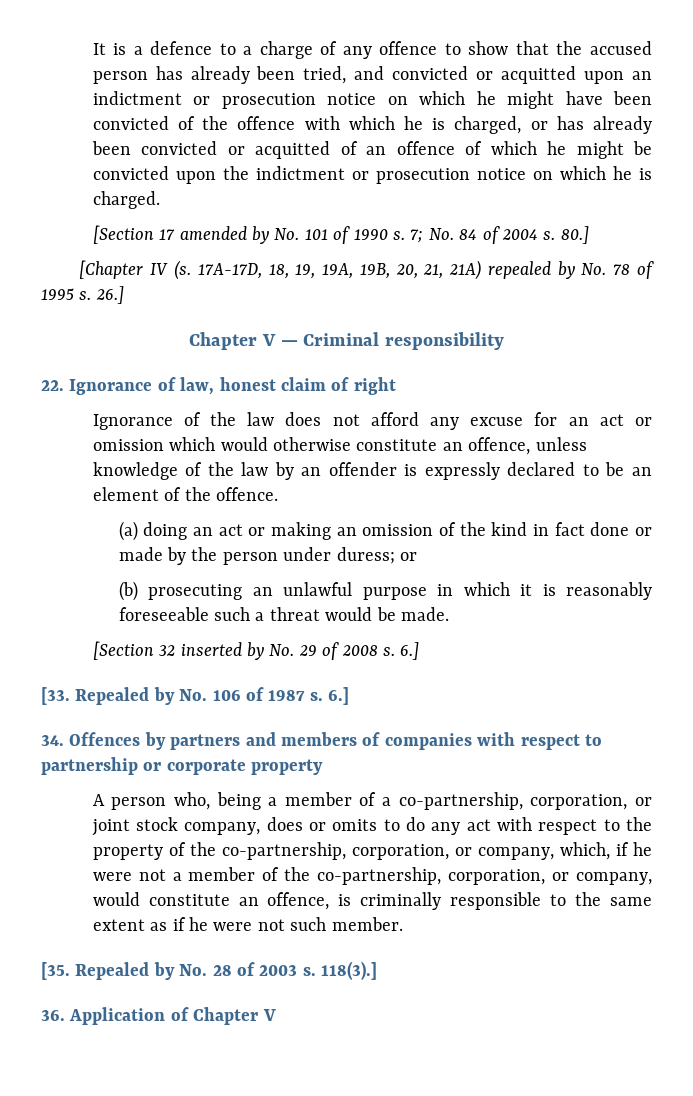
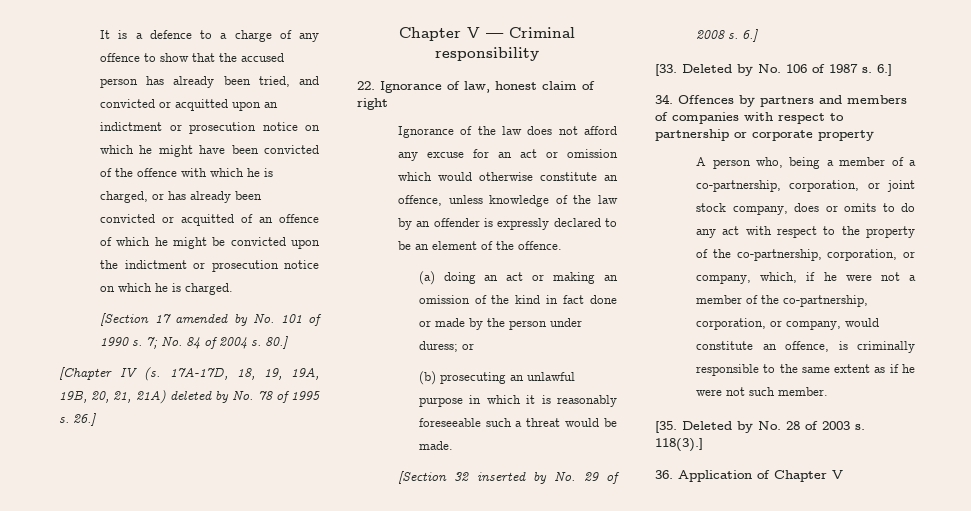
- 17A-17D, 18, 19, 19A, 19B, 20, 21, 21A) repealed by No. 78 of 1995 s.
+ 17A-17D, 18, 19, 19A, 19B, 20, 21, 21A) deleted by No. 78 of 1995 s.
- [33. Repealed by No. 106 of 1987 s.
+ [33. Deleted by No. 106 of 1987 s.
- [35. Repealed by No. 28 of 2003 s.
+ [35. Deleted by No. 28 of 2003 s.

